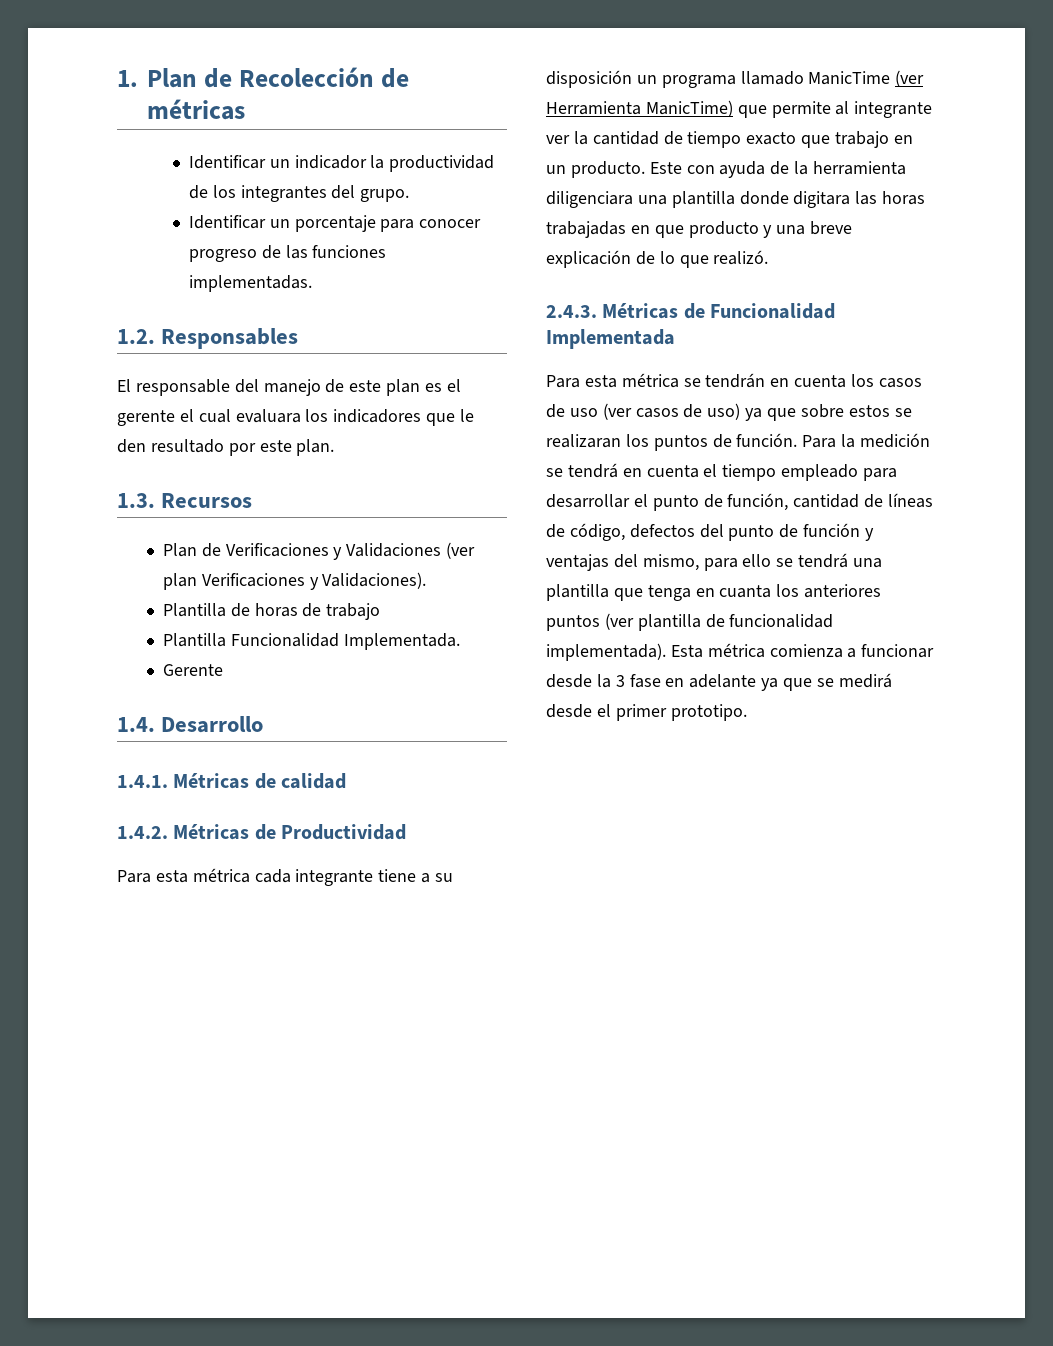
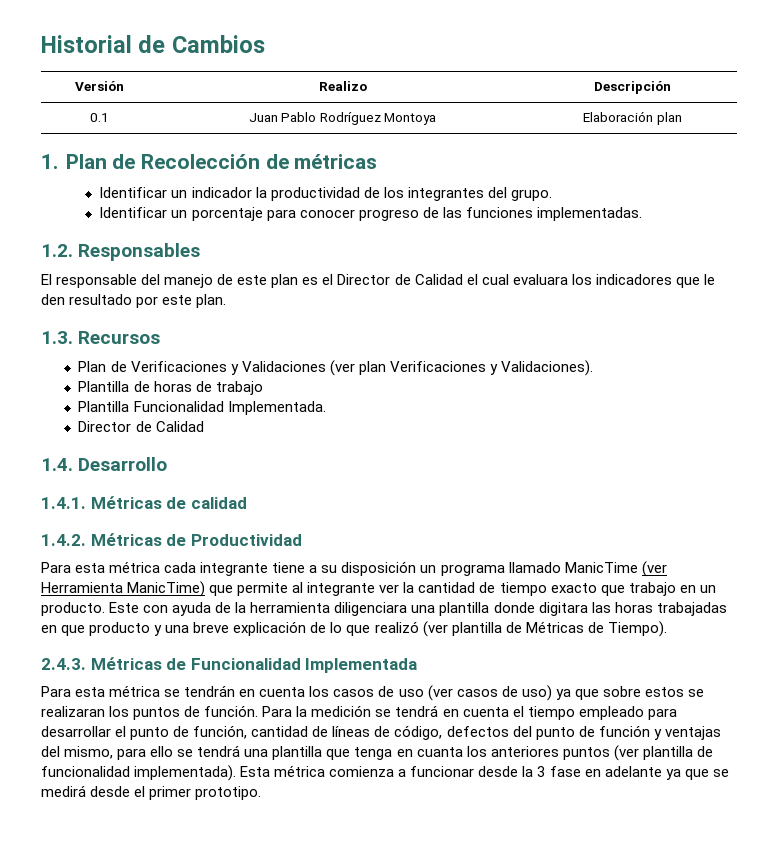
+ Historial de Cambios
+ Versión | Realizo | Descripción
+ 0.1 | Juan Pablo Rodríguez Montoya | Elaboración plan
- El responsable del manejo de este plan es el gerente el cual evaluara los indicadores que le den resultado por este plan.
+ El responsable del manejo de este plan es el Director de Calidad el cual evaluara los indicadores que le den resultado por este plan.
  Plantilla Funcionalidad Implementada.
- Gerente
+ Director de Calidad
- Este con ayuda de la herramienta diligenciara una plantilla donde digitara las horas trabajadas en que producto y una breve explicación de lo que realizó.
+ Este con ayuda de la herramienta diligenciara una plantilla donde digitara las horas trabajadas en que producto y una breve explicación de lo que realizó (ver plantilla de Métricas de Tiempo).

